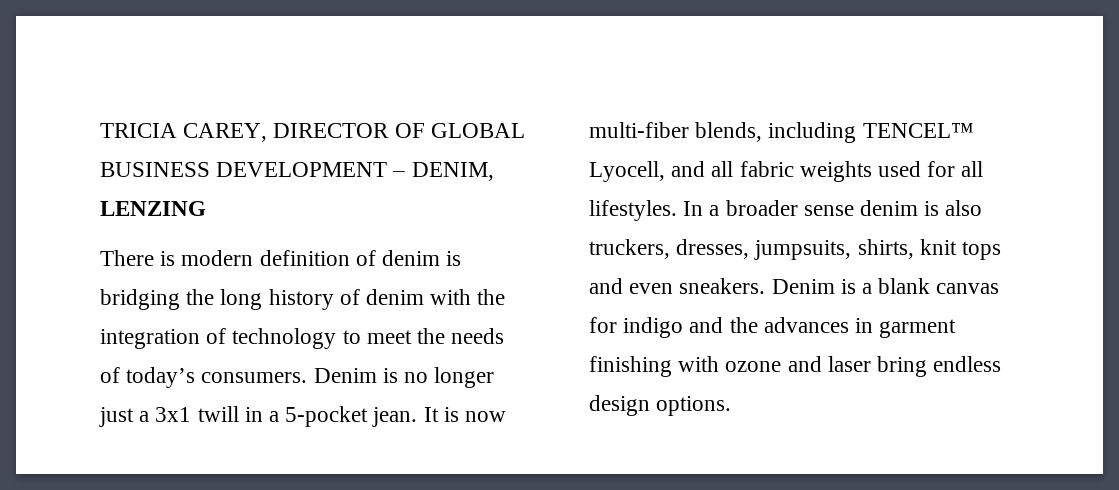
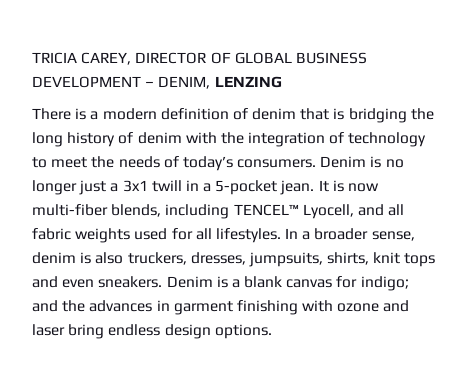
- There is modern definition of denim is bridging the long history of denim with the integration of technology to meet the needs of today’s consumers.
+ There is a modern definition of denim that is bridging the long history of denim with the integration of technology to meet the needs of today’s consumers.
- In a broader sense denim is also truckers, dresses, jumpsuits, shirts, knit tops and even sneakers.
+ In a broader sense, denim is also truckers, dresses, jumpsuits, shirts, knit tops and even sneakers.
- Denim is a blank canvas for indigo and the advances in garment finishing with ozone and laser bring endless design options.
+ Denim is a blank canvas for indigo; and the advances in garment finishing with ozone and laser bring endless design options.

